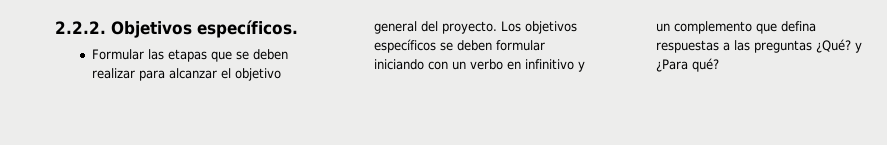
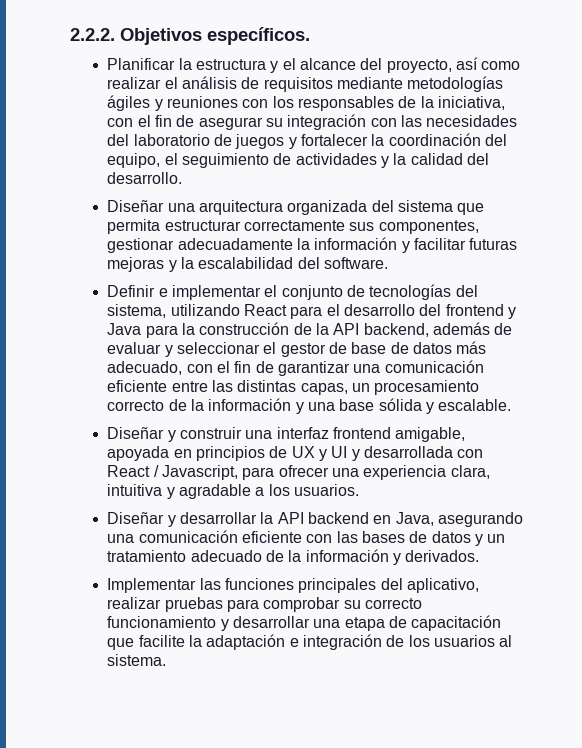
- Formular las etapas que se deben realizar para alcanzar el objetivo general del proyecto. Los objetivos específicos se deben formular iniciando con un verbo en infinitivo y un complemento que defina respuestas a las preguntas ¿Qué? y ¿Para qué?
+ Planificar la estructura y el alcance del proyecto, así como realizar el análisis de requisitos mediante metodologías ágiles y reuniones con los responsables de la iniciativa, con el fin de asegurar su integración con las necesidades del laboratorio de juegos y fortalecer la coordinación del equipo, el seguimiento de actividades y la calidad del desarrollo.
+ Diseñar una arquitectura organizada del sistema que permita estructurar correctamente sus componentes, gestionar adecuadamente la información y facilitar futuras mejoras y la escalabilidad del software.
+ Definir e implementar el conjunto de tecnologías del sistema, utilizando React para el desarrollo del frontend y Java para la construcción de la API backend, además de evaluar y seleccionar el gestor de base de datos más adecuado, con el fin de garantizar una comunicación eficiente entre las distintas capas, un procesamiento correcto de la información y una base sólida y escalable.
+ Diseñar y construir una interfaz frontend amigable, apoyada en principios de UX y UI y desarrollada con React / Javascript, para ofrecer una experiencia clara, intuitiva y agradable a los usuarios.
+ Diseñar y desarrollar la API backend en Java, asegurando una comunicación eficiente con las bases de datos y un tratamiento adecuado de la información y derivados.
+ Implementar las funciones principales del aplicativo, realizar pruebas para comprobar su correcto funcionamiento y desarrollar una etapa de capacitación que facilite la adaptación e integración de los usuarios al sistema.

